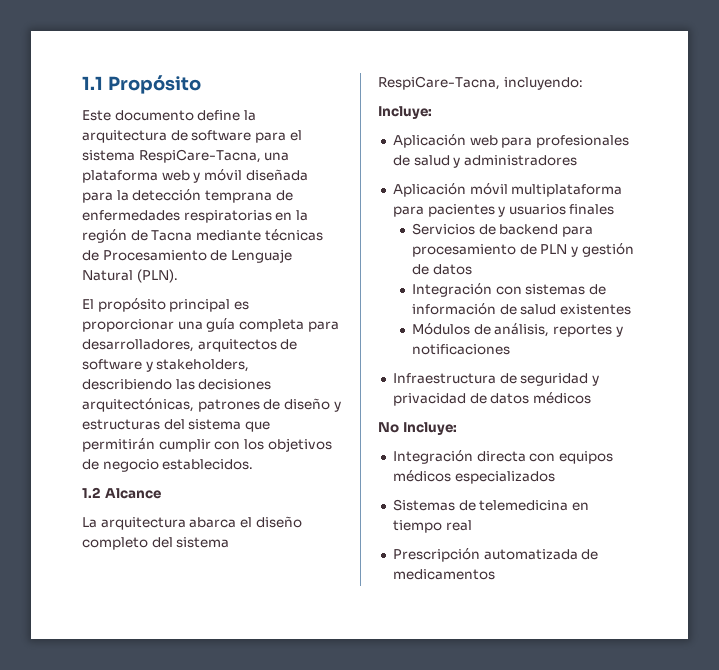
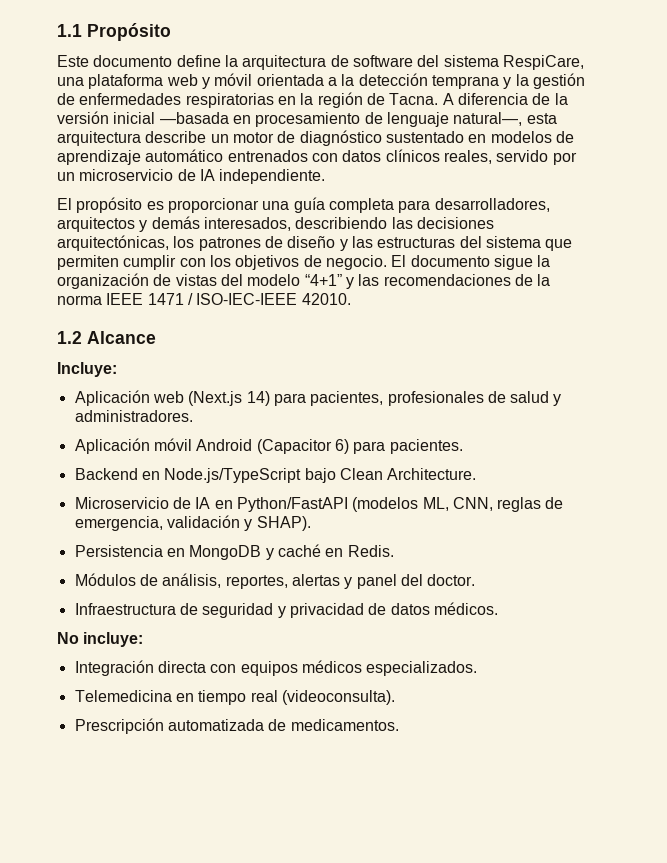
- Este documento define la arquitectura de software para el sistema RespiCare-Tacna, una plataforma web y móvil diseñada para la detección temprana de enfermedades respiratorias en la región de Tacna mediante técnicas de Procesamiento de Lenguaje Natural (PLN).
+ Este documento define la arquitectura de software del sistema RespiCare, una plataforma web y móvil orientada a la detección temprana y la gestión de enfermedades respiratorias en la región de Tacna. A diferencia de la versión inicial —basada en procesamiento de lenguaje natural—, esta arquitectura describe un motor de diagnóstico sustentado en modelos de aprendizaje automático entrenados con datos clínicos reales, servido por un microservicio de IA independiente.
- El propósito principal es proporcionar una guía completa para desarrolladores, arquitectos de software y stakeholders, describiendo las decisiones arquitectónicas, patrones de diseño y estructuras del sistema que permitirán cumplir con los objetivos de negocio establecidos.
+ El propósito es proporcionar una guía completa para desarrolladores, arquitectos y demás interesados, describiendo las decisiones arquitectónicas, los patrones de diseño y las estructuras del sistema que permiten cumplir con los objetivos de negocio. El documento sigue la organización de vistas del modelo “4+1” y las recomendaciones de la norma IEEE 1471 / ISO-IEC-IEEE 42010.
  1.2 Alcance
- La arquitectura abarca el diseño completo del sistema RespiCare-Tacna, incluyendo:
- Aplicación web para profesionales de salud y administradores
+ Aplicación web (Next.js 14) para pacientes, profesionales de salud y administradores.
- Aplicación móvil multiplataforma para pacientes y usuarios finales
- Servicios de backend para procesamiento de PLN y gestión de datos
- Integración con sistemas de información de salud existentes
- Módulos de análisis, reportes y notificaciones
+ Aplicación móvil Android (Capacitor 6) para pacientes.
+ Backend en Node.js/TypeScript bajo Clean Architecture.
+ Microservicio de IA en Python/FastAPI (modelos ML, CNN, reglas de emergencia, validación y SHAP).
+ Persistencia en MongoDB y caché en Redis.
+ Módulos de análisis, reportes, alertas y panel del doctor.
- Infraestructura de seguridad y privacidad de datos médicos
+ Infraestructura de seguridad y privacidad de datos médicos.
- No Incluye:
+ No incluye:
- Integración directa con equipos médicos especializados
- Sistemas de telemedicina en tiempo real
+ Integración directa con equipos médicos especializados.
+ Telemedicina en tiempo real (videoconsulta).
- Prescripción automatizada de medicamentos
+ Prescripción automatizada de medicamentos.

